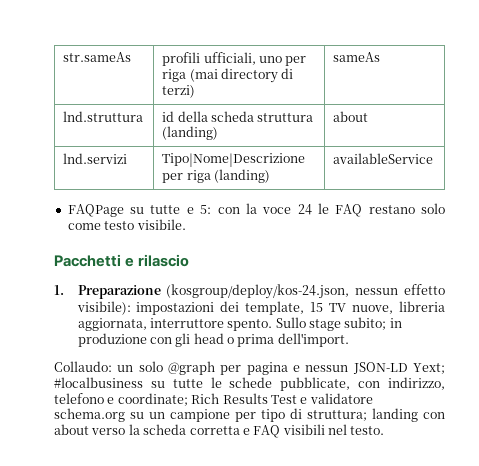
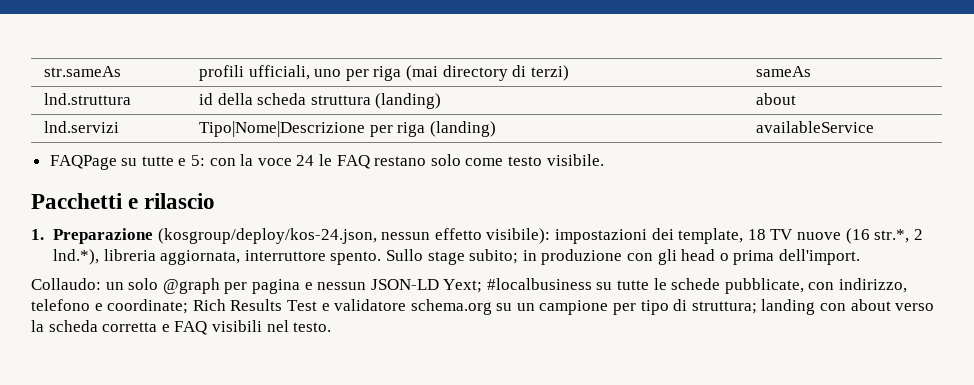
- 1. Preparazione (kosgroup/deploy/kos-24.json, nessun effetto visibile): impostazioni dei template, 15 TV nuove, libreria aggiornata, interruttore spento.
+ 1. Preparazione (kosgroup/deploy/kos-24.json, nessun effetto visibile): impostazioni dei template, 18 TV nuove (16 str.*, 2 lnd.*), libreria aggiornata, interruttore spento.

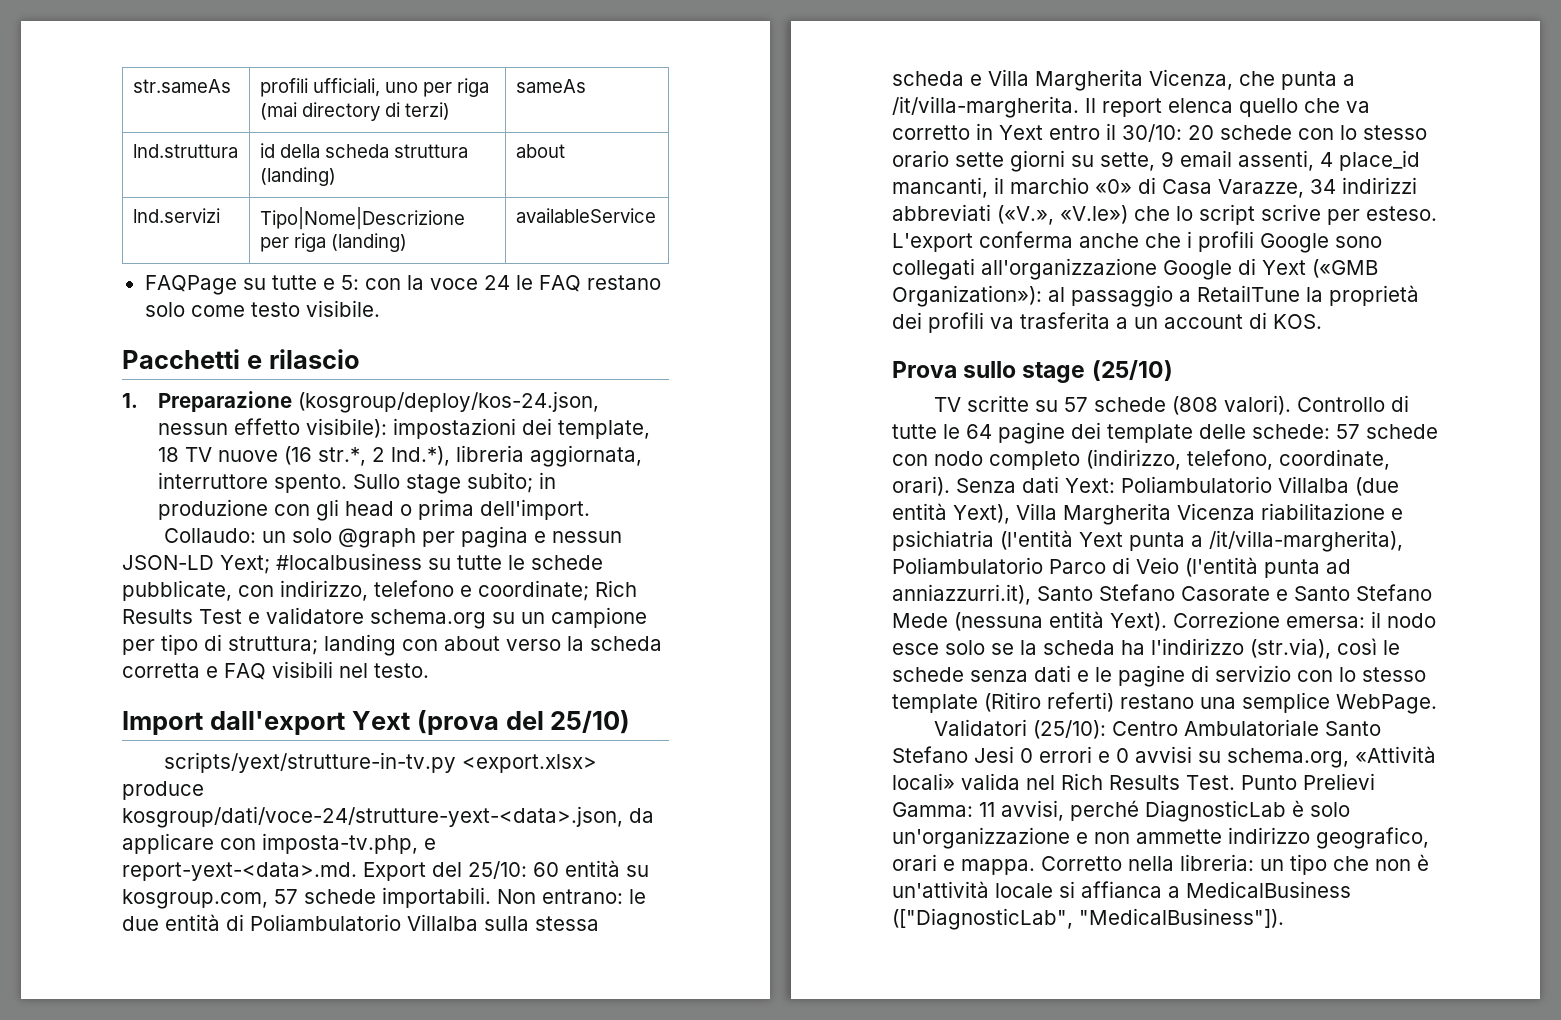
+ Import dall'export Yext (prova del 25/10)
+ scripts/yext/strutture-in-tv.py <export.xlsx> produce kosgroup/dati/voce-24/strutture-yext-<data>.json, da applicare con imposta-tv.php, e report-yext-<data>.md. Export del 25/10: 60 entità su kosgroup.com, 57 schede importabili. Non entrano: le due entità di Poliambulatorio Villalba sulla stessa scheda e Villa Margherita Vicenza, che punta a /it/villa-margherita. Il report elenca quello che va corretto in Yext entro il 30/10: 20 schede con lo stesso orario sette giorni su sette, 9 email assenti, 4 place_id mancanti, il marchio «0» di Casa Varazze, 34 indirizzi abbreviati («V.», «V.le») che lo script scrive per esteso. L'export conferma anche che i profili Google sono collegati all'organizzazione Google di Yext («GMB Organization»): al passaggio a RetailTune la proprietà dei profili va trasferita a un account di KOS.
+ Prova sullo stage (25/10)
+ TV scritte su 57 schede (808 valori). Controllo di tutte le 64 pagine dei template delle schede: 57 schede con nodo completo (indirizzo, telefono, coordinate, orari). Senza dati Yext: Poliambulatorio Villalba (due entità Yext), Villa Margherita Vicenza riabilitazione e psichiatria (l'entità Yext punta a /it/villa-margherita), Poliambulatorio Parco di Veio (l'entità punta ad anniazzurri.it), Santo Stefano Casorate e Santo Stefano Mede (nessuna entità Yext). Correzione emersa: il nodo esce solo se la scheda ha l'indirizzo (str.via), così le schede senza dati e le pagine di servizio con lo stesso template (Ritiro referti) restano una semplice WebPage.
+ Validatori (25/10): Centro Ambulatoriale Santo Stefano Jesi 0 errori e 0 avvisi su schema.org, «Attività locali» valida nel Rich Results Test. Punto Prelievi Gamma: 11 avvisi, perché DiagnosticLab è solo un'organizzazione e non ammette indirizzo geografico, orari e mappa. Corretto nella libreria: un tipo che non è un'attività locale si affianca a MedicalBusiness (["DiagnosticLab", "MedicalBusiness"]).

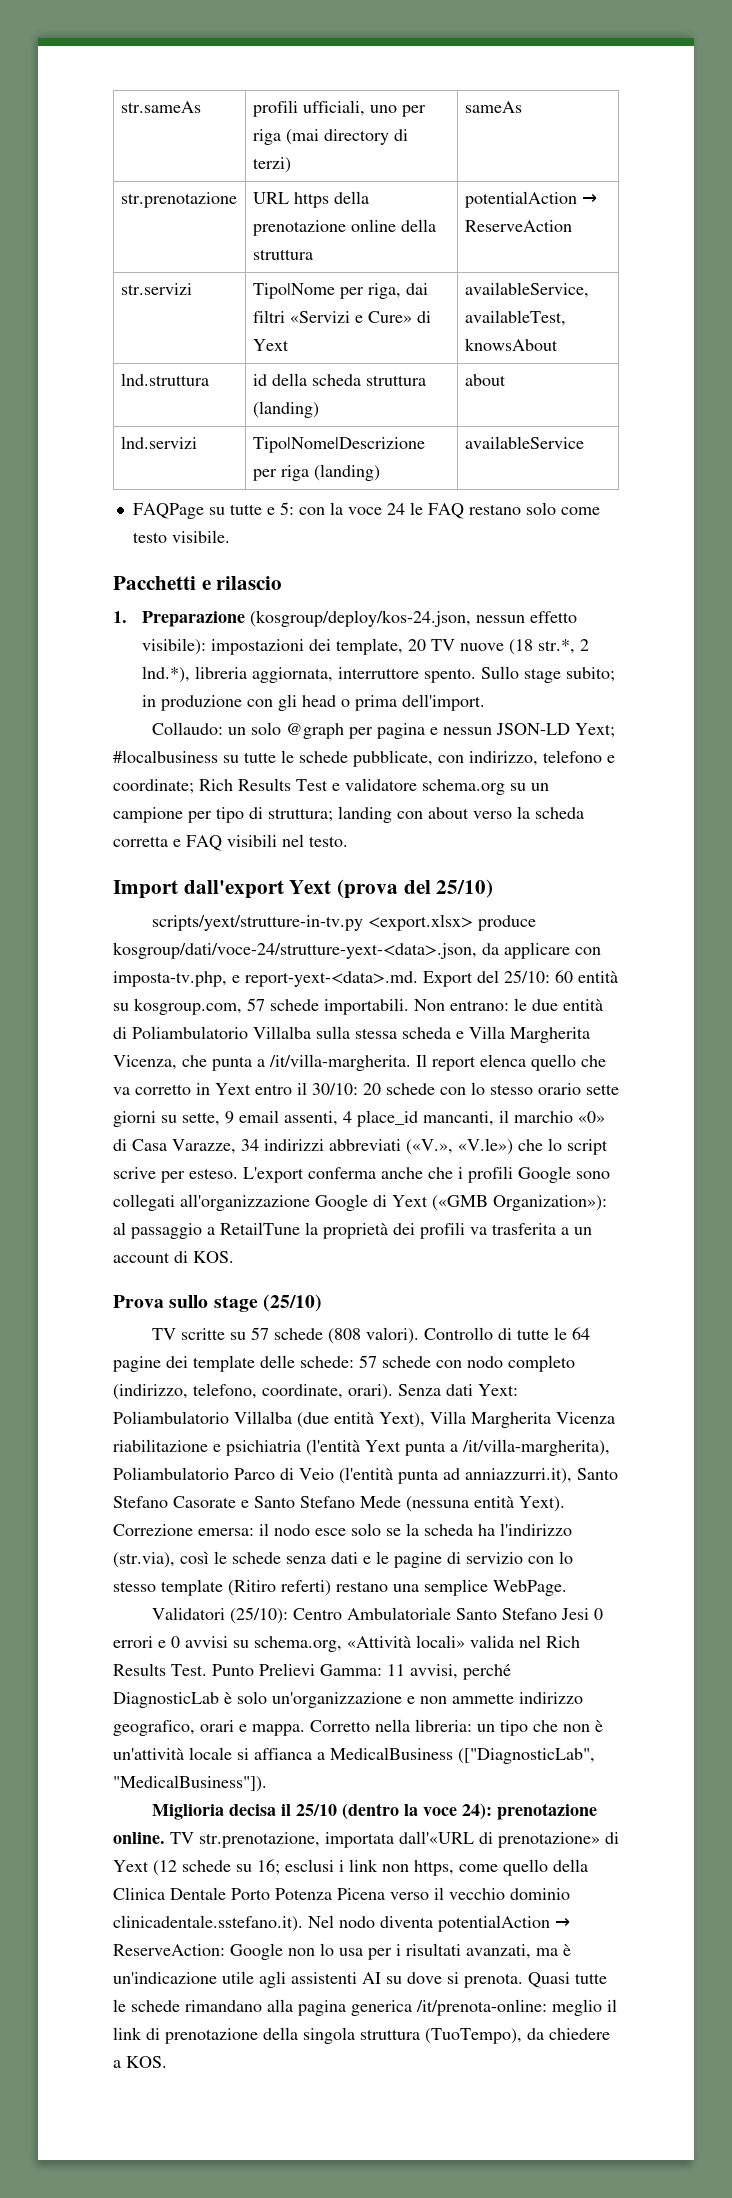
+ str.prenotazione | URL https della prenotazione online della struttura | potentialAction → ReserveAction
+ str.servizi | Tipo|Nome per riga, dai filtri «Servizi e Cure» di Yext | availableService, availableTest, knowsAbout
- 1. Preparazione (kosgroup/deploy/kos-24.json, nessun effetto visibile): impostazioni dei template, 18 TV nuove (16 str.*, 2 lnd.*), libreria aggiornata, interruttore spento.
+ 1. Preparazione (kosgroup/deploy/kos-24.json, nessun effetto visibile): impostazioni dei template, 20 TV nuove (18 str.*, 2 lnd.*), libreria aggiornata, interruttore spento.
+ Miglioria decisa il 25/10 (dentro la voce 24): prenotazione online. TV str.prenotazione, importata dall'«URL di prenotazione» di Yext (12 schede su 16; esclusi i link non https, come quello della Clinica Dentale Porto Potenza Picena verso il vecchio dominio clinicadentale.sstefano.it). Nel nodo diventa potentialAction → ReserveAction: Google non lo usa per i risultati avanzati, ma è un'indicazione utile agli assistenti AI su dove si prenota. Quasi tutte le schede rimandano alla pagina generica /it/prenota-online: meglio il link di prenotazione della singola struttura (TuoTempo), da chiedere a KOS.

